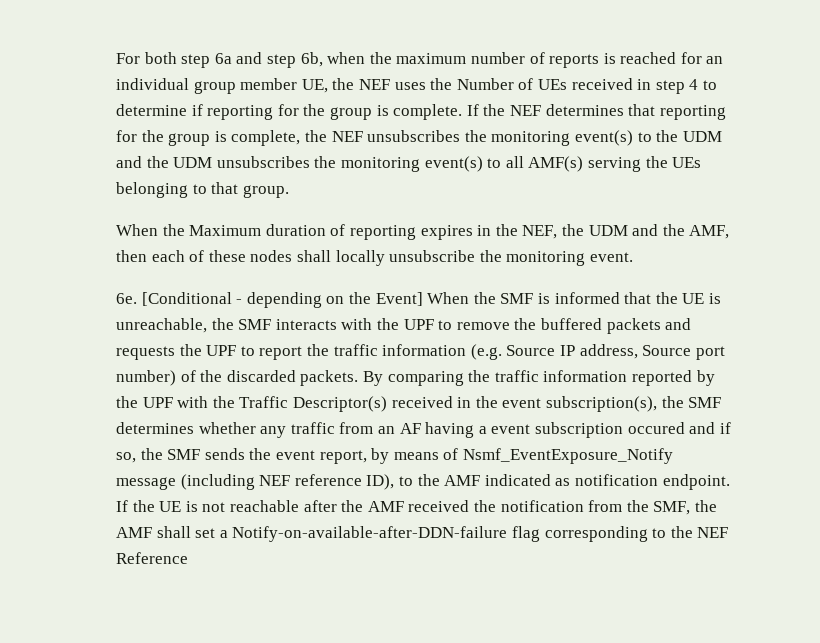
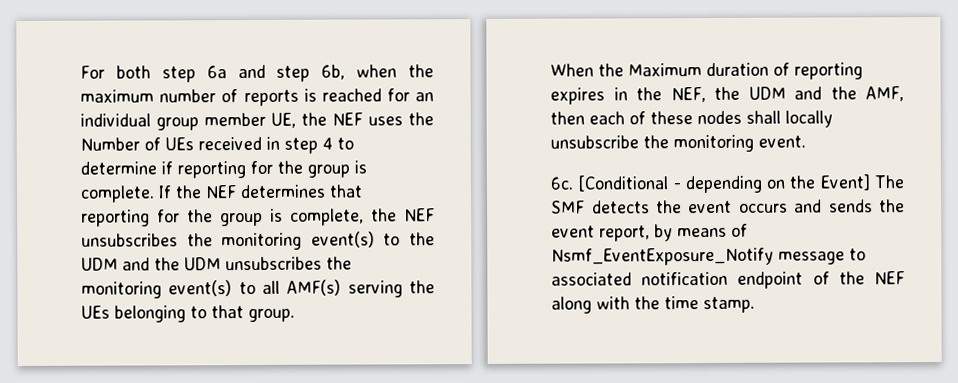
- 6e.
+ 6c.
- [Conditional - depending on the Event] When the SMF is informed that the UE is unreachable, the SMF interacts with the UPF to remove the buffered packets and requests the UPF to report the traffic information (e.g. Source IP address, Source port number) of the discarded packets. By comparing the traffic information reported by the UPF with the Traffic Descriptor(s) received in the event subscription(s), the SMF determines whether any traffic from an AF having a event subscription occured and if so, the SMF sends the event report, by means of Nsmf_EventExposure_Notify message (including NEF reference ID), to the AMF indicated as notification endpoint. If the UE is not reachable after the AMF received the notification from the SMF, the AMF shall set a Notify-on-available-after-DDN-failure flag corresponding to the NEF Reference
+ [Conditional - depending on the Event] The SMF detects the event occurs and sends the event report, by means of Nsmf_EventExposure_Notify message to associated notification endpoint of the NEF along with the time stamp.

